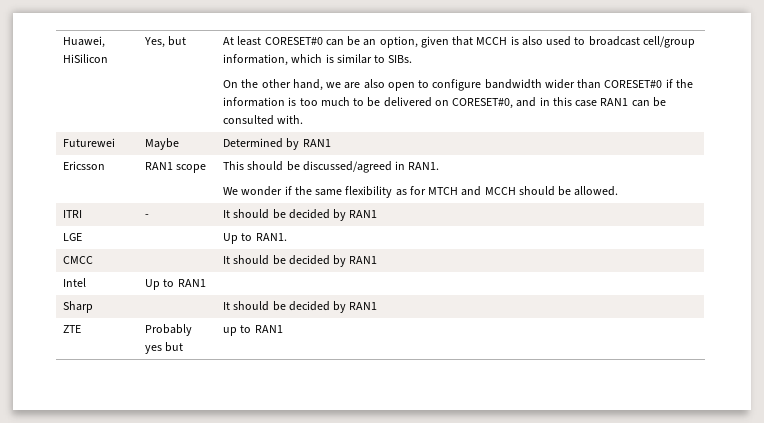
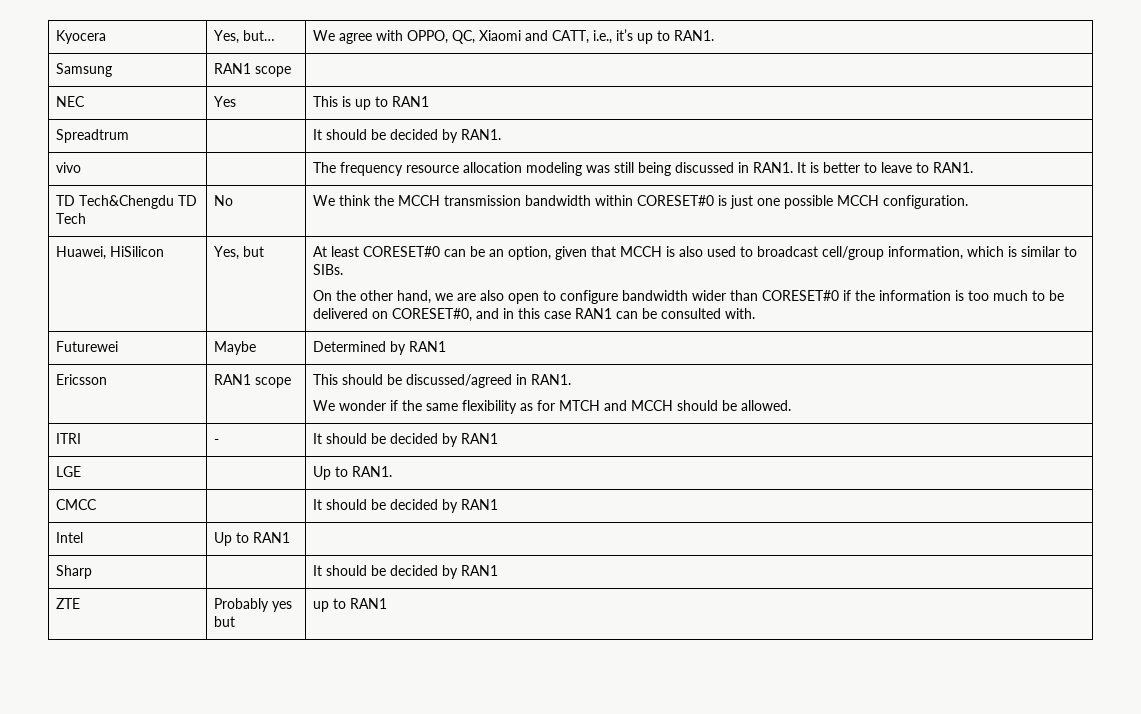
+ Kyocera | Yes, but… | We agree with OPPO, QC, Xiaomi and CATT, i.e., it’s up to RAN1.
+ Samsung | RAN1 scope |
+ NEC | Yes | This is up to RAN1
+ Spreadtrum | | It should be decided by RAN1.
+ vivo | | The frequency resource allocation modeling was still being discussed in RAN1. It is better to leave to RAN1.
+ TD Tech&Chengdu TD Tech | No | We think the MCCH transmission bandwidth within CORESET#0 is just one possible MCCH configuration.

